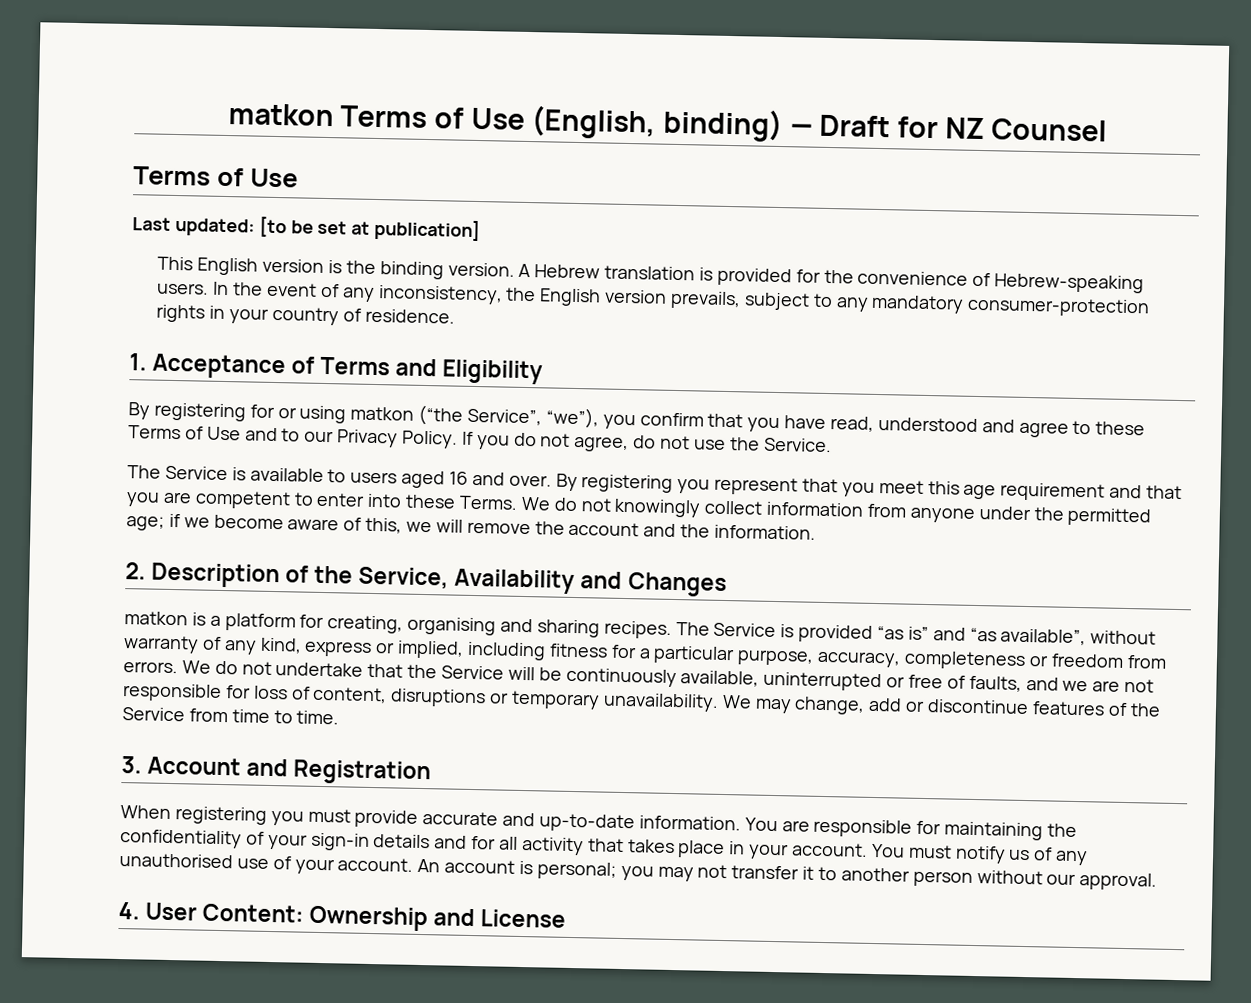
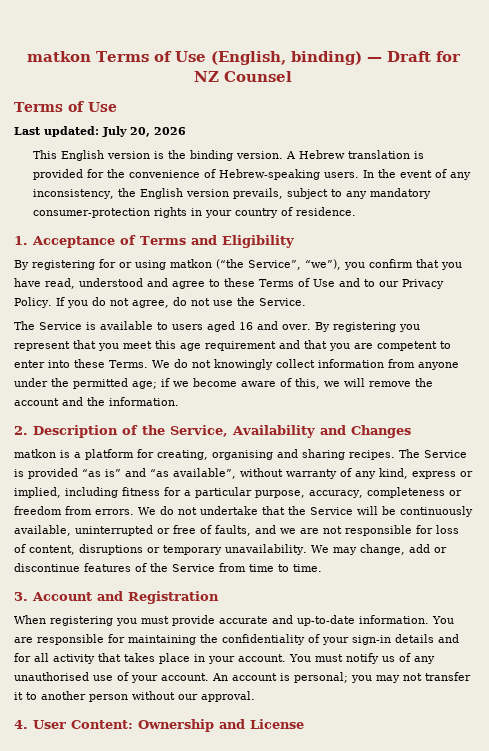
- Last updated: [to be set at publication]
+ Last updated: July 20, 2026

